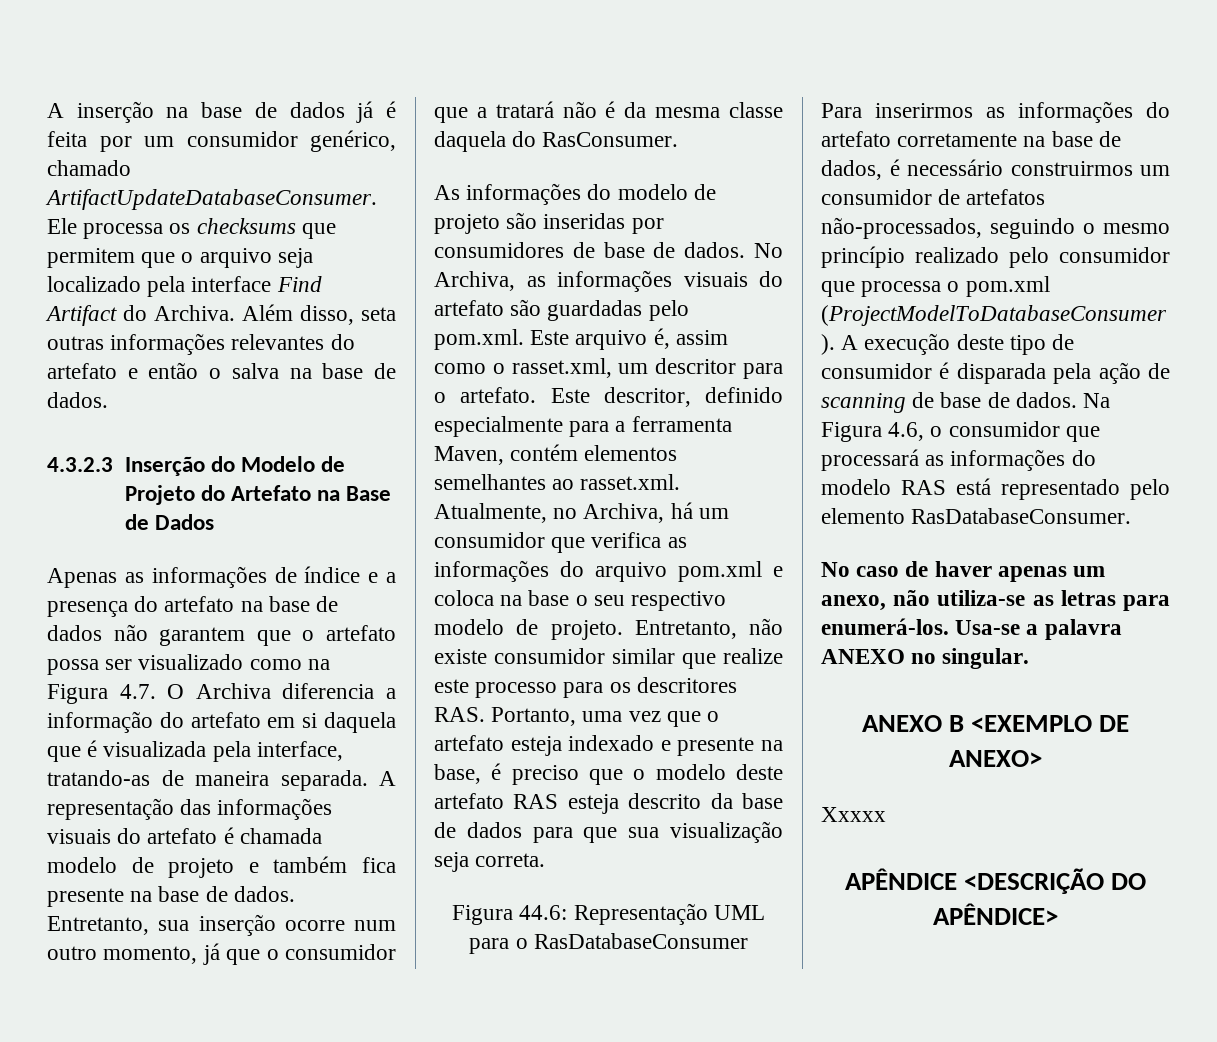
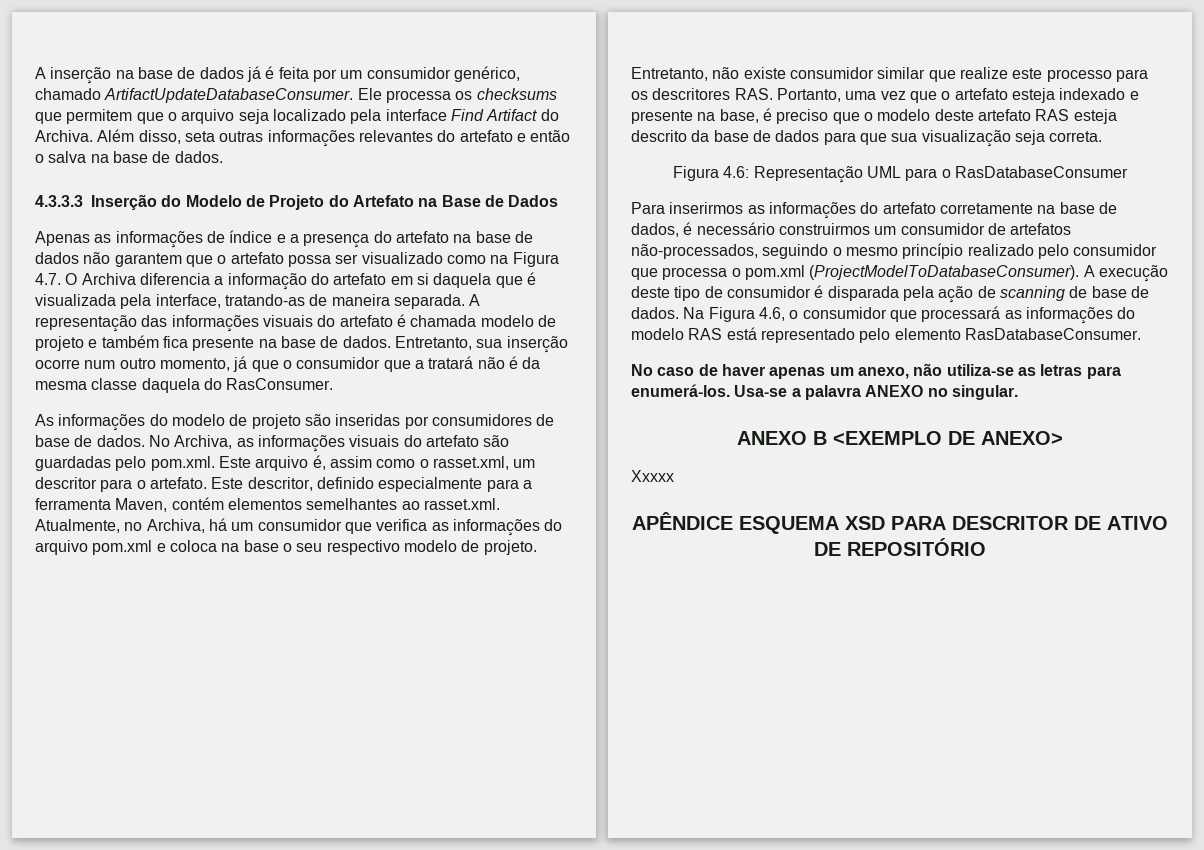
- 4.3.2.3 Inserção do Modelo de Projeto do Artefato na Base de Dados
+ 4.3.3.3 Inserção do Modelo de Projeto do Artefato na Base de Dados
- Figura 44.6: Representação UML para o RasDatabaseConsumer
+ Figura 4.6: Representação UML para o RasDatabaseConsumer
- APÊNDICE <DESCRIÇÃO DO APÊNDICE>
+ APÊNDICE ESQUEMA XSD PARA DESCRITOR DE ATIVO DE REPOSITÓRIO

